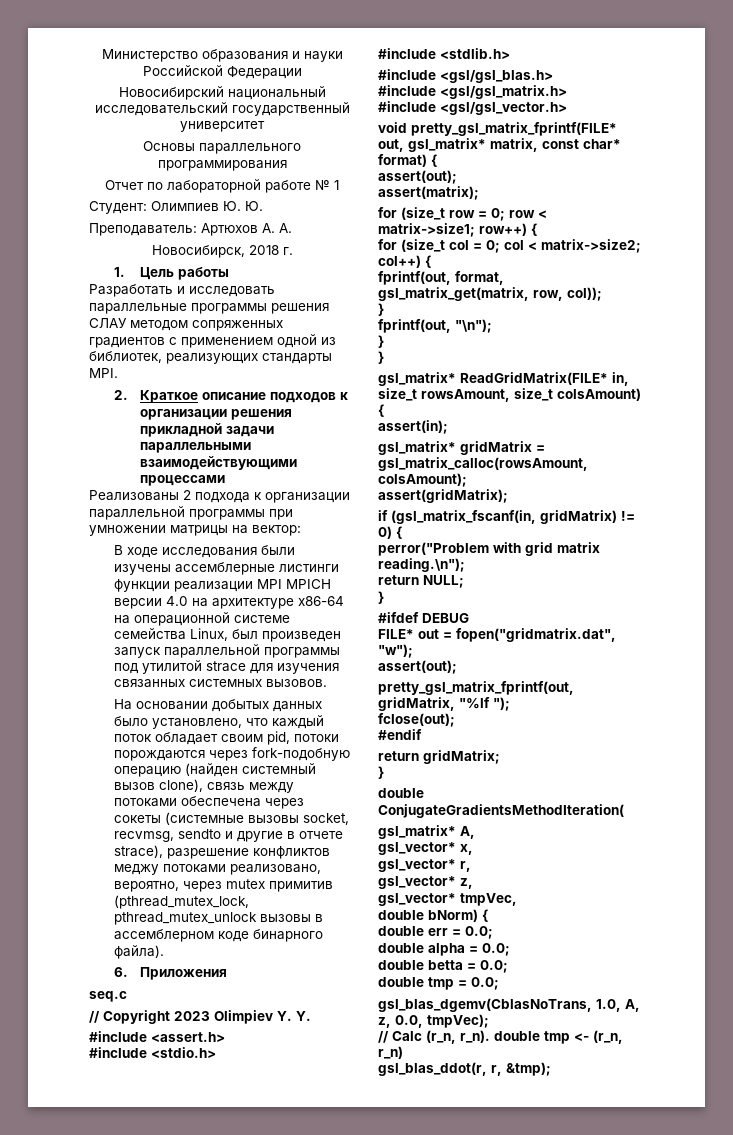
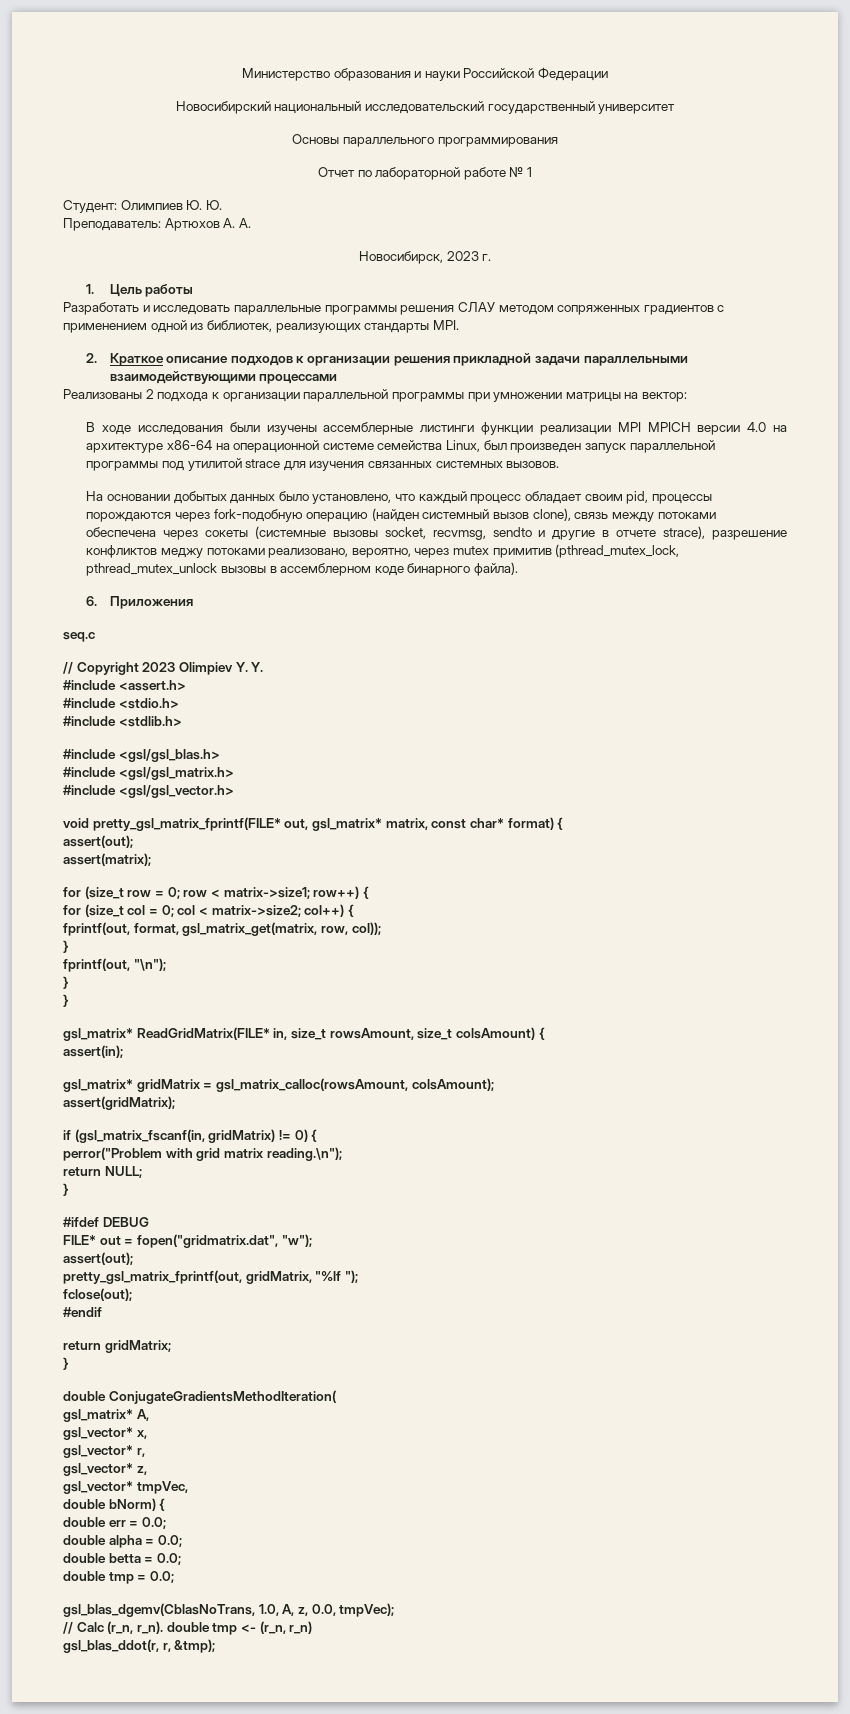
- Новосибирск, 2018 г.
+ Новосибирск, 2023 г.
- На основании добытых данных было установлено, что каждый поток обладает своим pid, потоки порождаются через fork-подобную операцию (найден системный вызов clone), связь между потоками обеспечена через сокеты (системные вызовы socket, recvmsg, sendto и другие в отчете strace), разрешение конфликтов меджу потоками реализовано, вероятно, через mutex примитив (pthread_mutex_lock, pthread_mutex_unlock вызовы в ассемблерном коде бинарного файла).
+ На основании добытых данных было установлено, что каждый процесс обладает своим pid, процессы порождаются через fork-подобную операцию (найден системный вызов clone), связь между потоками обеспечена через сокеты (системные вызовы socket, recvmsg, sendto и другие в отчете strace), разрешение конфликтов меджу потоками реализовано, вероятно, через mutex примитив (pthread_mutex_lock, pthread_mutex_unlock вызовы в ассемблерном коде бинарного файла).

